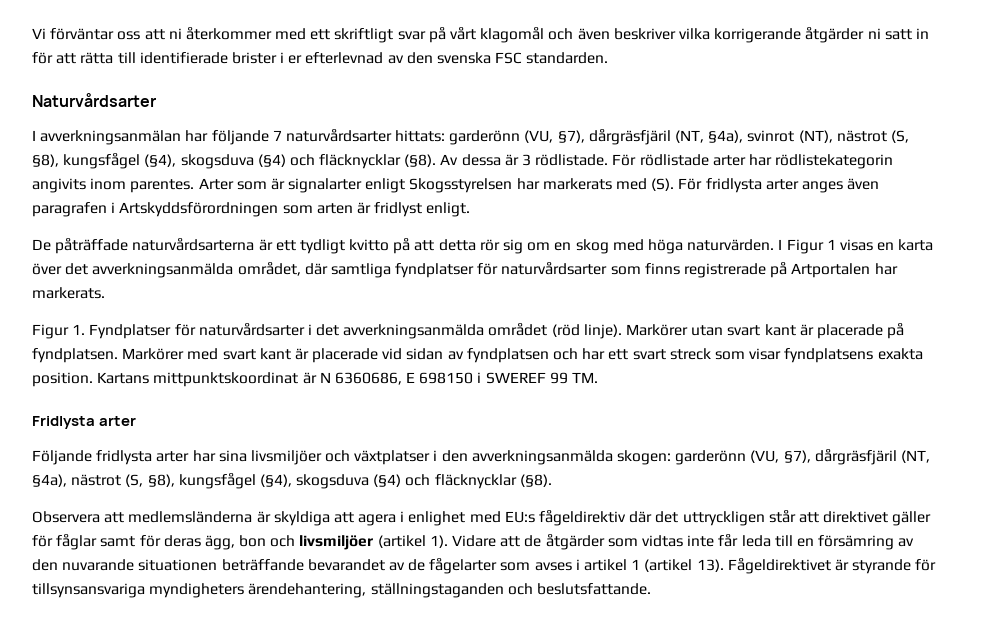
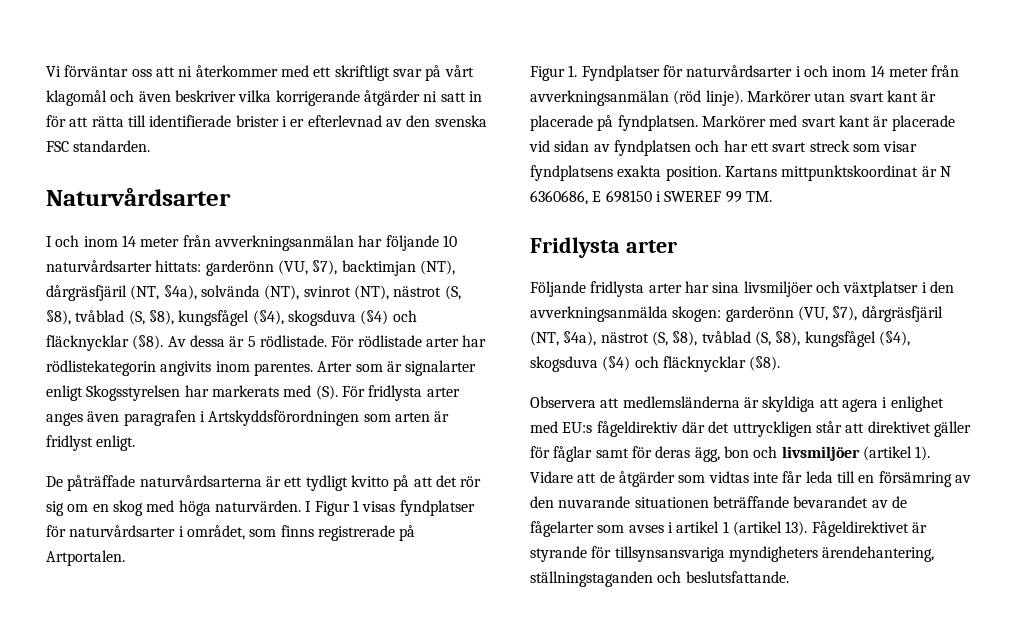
- I avverkningsanmälan har följande 7 naturvårdsarter hittats: garderönn (VU, §7), dårgräsfjäril (NT, §4a), svinrot (NT), nästrot (S, §8), kungsfågel (§4), skogsduva (§4) och fläcknycklar (§8).
+ I och inom 14 meter från avverkningsanmälan har följande 10 naturvårdsarter hittats: garderönn (VU, §7), backtimjan (NT), dårgräsfjäril (NT, §4a), solvända (NT), svinrot (NT), nästrot (S, §8), tvåblad (S, §8), kungsfågel (§4), skogsduva (§4) och fläcknycklar (§8).
- Av dessa är 3 rödlistade.
+ Av dessa är 5 rödlistade.
- De påträffade naturvårdsarterna är ett tydligt kvitto på att detta rör sig om en skog med höga naturvärden.
+ De påträffade naturvårdsarterna är ett tydligt kvitto på att det rör sig om en skog med höga naturvärden.
- I Figur 1 visas en karta över det avverkningsanmälda området, där samtliga fyndplatser för naturvårdsarter som finns registrerade på Artportalen har markerats.
+ I Figur 1 visas fyndplatser för naturvårdsarter i området, som finns registrerade på Artportalen.
- Figur 1. Fyndplatser för naturvårdsarter i det avverkningsanmälda området (röd linje).
+ Figur 1. Fyndplatser för naturvårdsarter i och inom 14 meter från avverkningsanmälan (röd linje).
- Följande fridlysta arter har sina livsmiljöer och växtplatser i den avverkningsanmälda skogen: garderönn (VU, §7), dårgräsfjäril (NT, §4a), nästrot (S, §8), kungsfågel (§4), skogsduva (§4) och fläcknycklar (§8).
+ Följande fridlysta arter har sina livsmiljöer och växtplatser i den avverkningsanmälda skogen: garderönn (VU, §7), dårgräsfjäril (NT, §4a), nästrot (S, §8), tvåblad (S, §8), kungsfågel (§4), skogsduva (§4) och fläcknycklar (§8).

